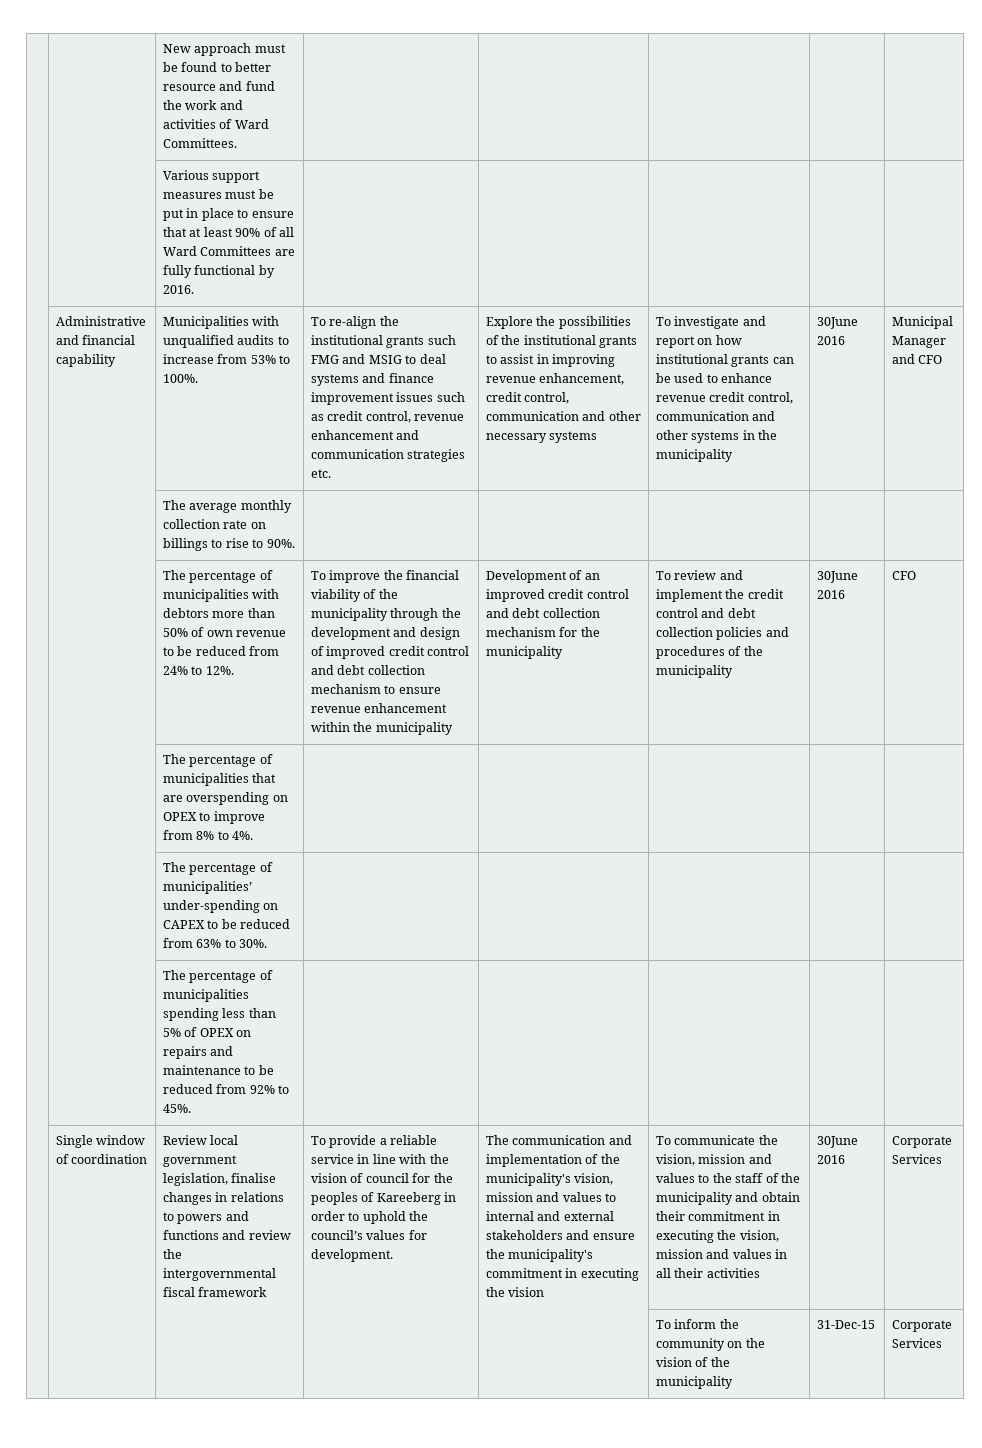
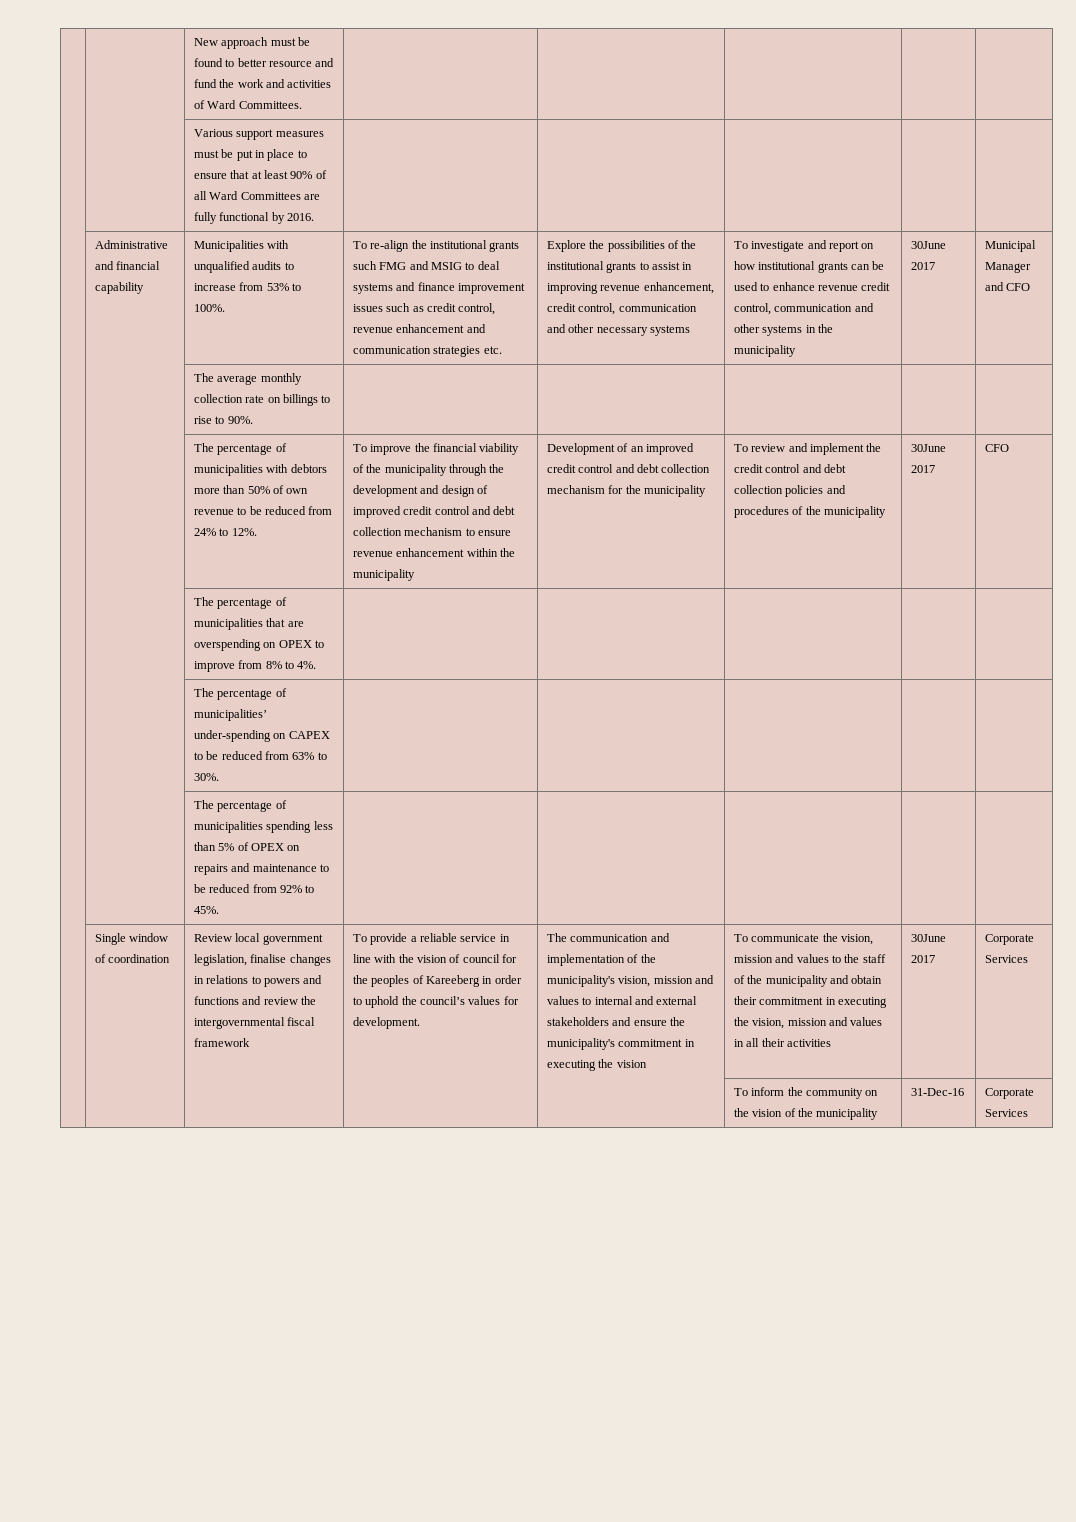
- To investigate and report on how institutional grants can be used to enhance revenue credit control, communication and other systems in the municipality | 30June 2016
+ To investigate and report on how institutional grants can be used to enhance revenue credit control, communication and other systems in the municipality | 30June 2017
- To review and implement the credit control and debt collection policies and procedures of the municipality | 30June 2016
+ To review and implement the credit control and debt collection policies and procedures of the municipality | 30June 2017
- To communicate the vision, mission and values to the staff of the municipality and obtain their commitment in executing the vision, mission and values in all their activities | 30June 2016
+ To communicate the vision, mission and values to the staff of the municipality and obtain their commitment in executing the vision, mission and values in all their activities | 30June 2017
- | | | | | To inform the community on the vision of the municipality | 31-Dec-15 | Corporate Services
+ | | | | | To inform the community on the vision of the municipality | 31-Dec-16 | Corporate Services

